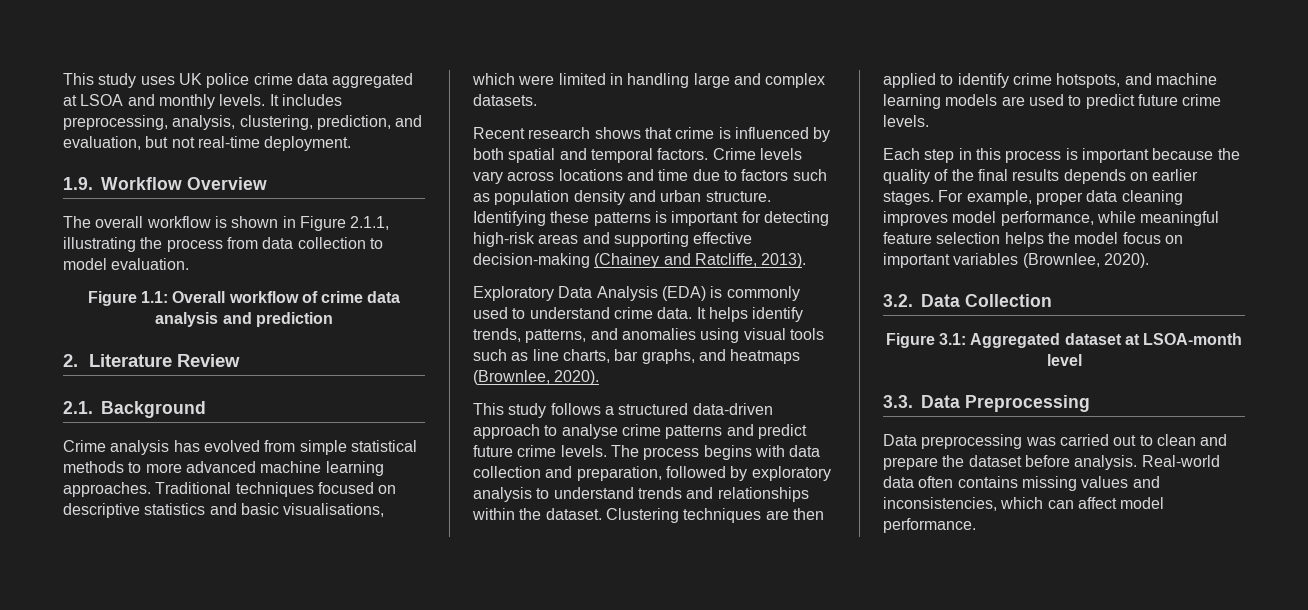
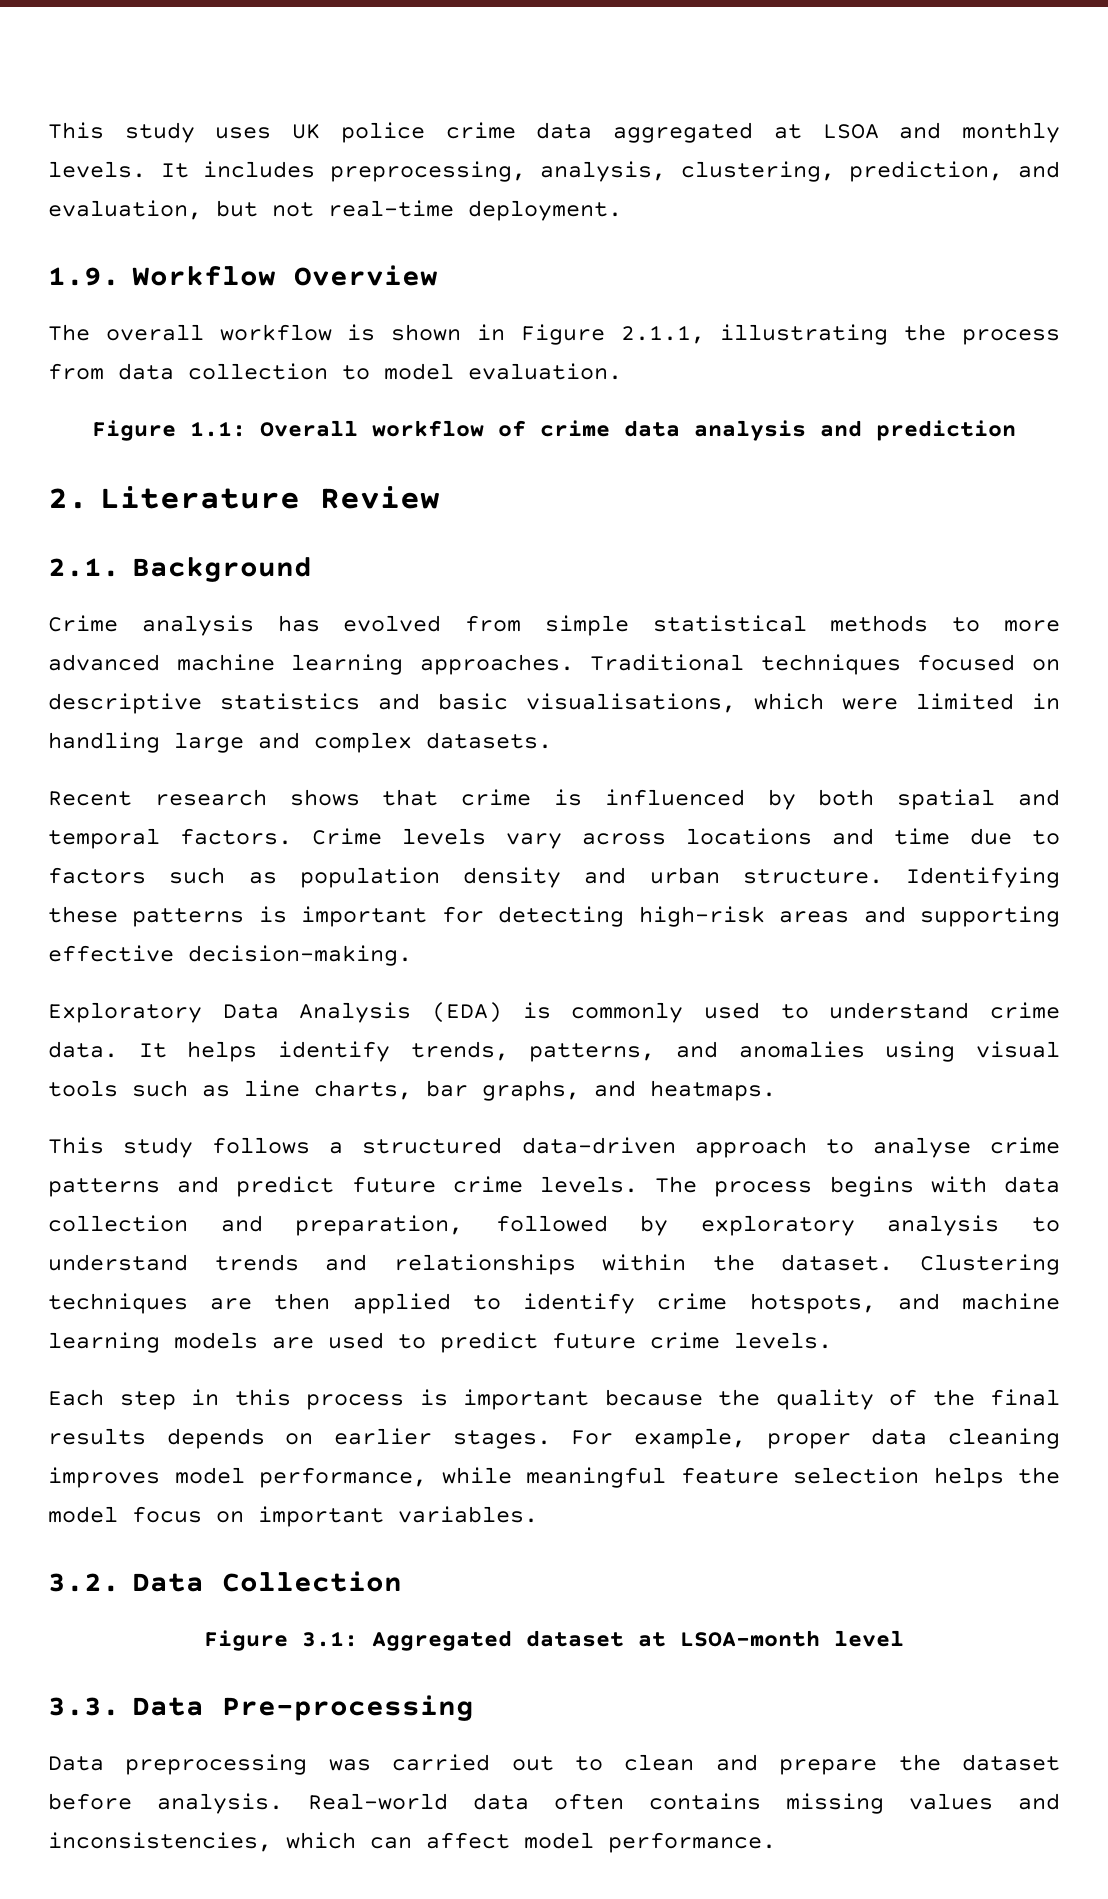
- Identifying these patterns is important for detecting high-risk areas and supporting effective decision-making (Chainey and Ratcliffe, 2013).
+ Identifying these patterns is important for detecting high-risk areas and supporting effective decision-making.
- It helps identify trends, patterns, and anomalies using visual tools such as line charts, bar graphs, and heatmaps (Brownlee, 2020).
+ It helps identify trends, patterns, and anomalies using visual tools such as line charts, bar graphs, and heatmaps.
- For example, proper data cleaning improves model performance, while meaningful feature selection helps the model focus on important variables (Brownlee, 2020).
+ For example, proper data cleaning improves model performance, while meaningful feature selection helps the model focus on important variables.
- 3.3. Data Preprocessing
+ 3.3. Data Pre-processing

